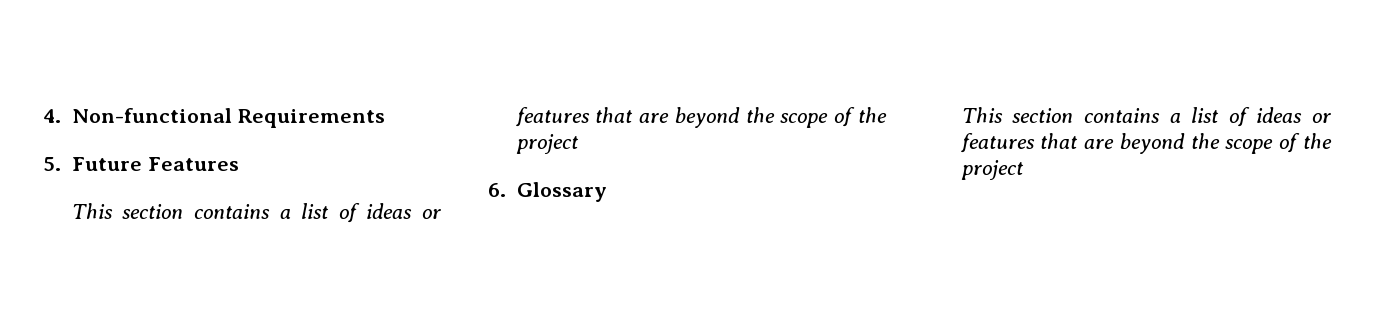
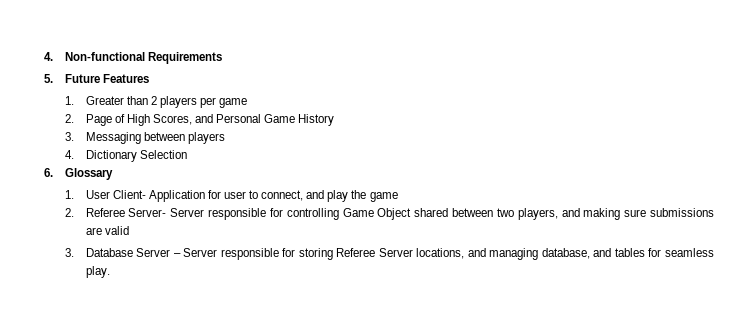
  5. Future Features
- This section contains a list of ideas or features that are beyond the scope of the project
+ 1. Greater than 2 players per game
+ 2. Page of High Scores, and Personal Game History
+ 3. Messaging between players
+ 4. Dictionary Selection
  6. Glossary
- This section contains a list of ideas or features that are beyond the scope of the project
+ 1. User Client- Application for user to connect, and play the game
+ 2. Referee Server- Server responsible for controlling Game Object shared between two players, and making sure submissions are valid
+ 3. Database Server – Server responsible for storing Referee Server locations, and managing database, and tables for seamless play.

